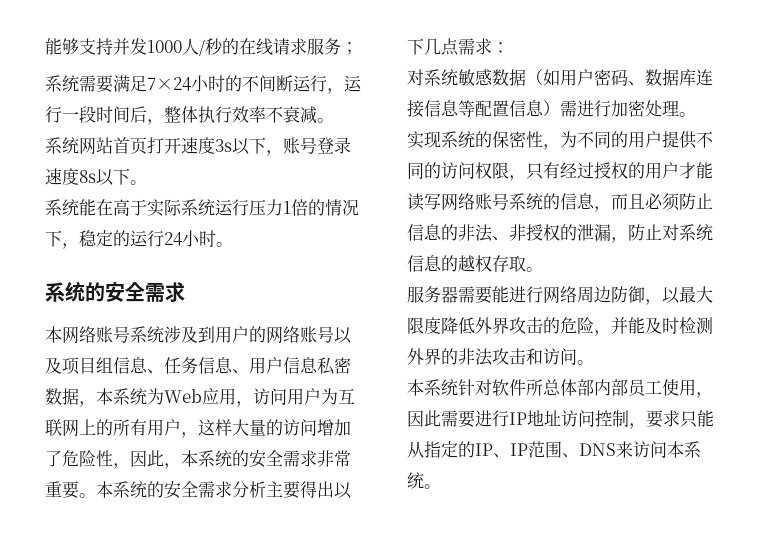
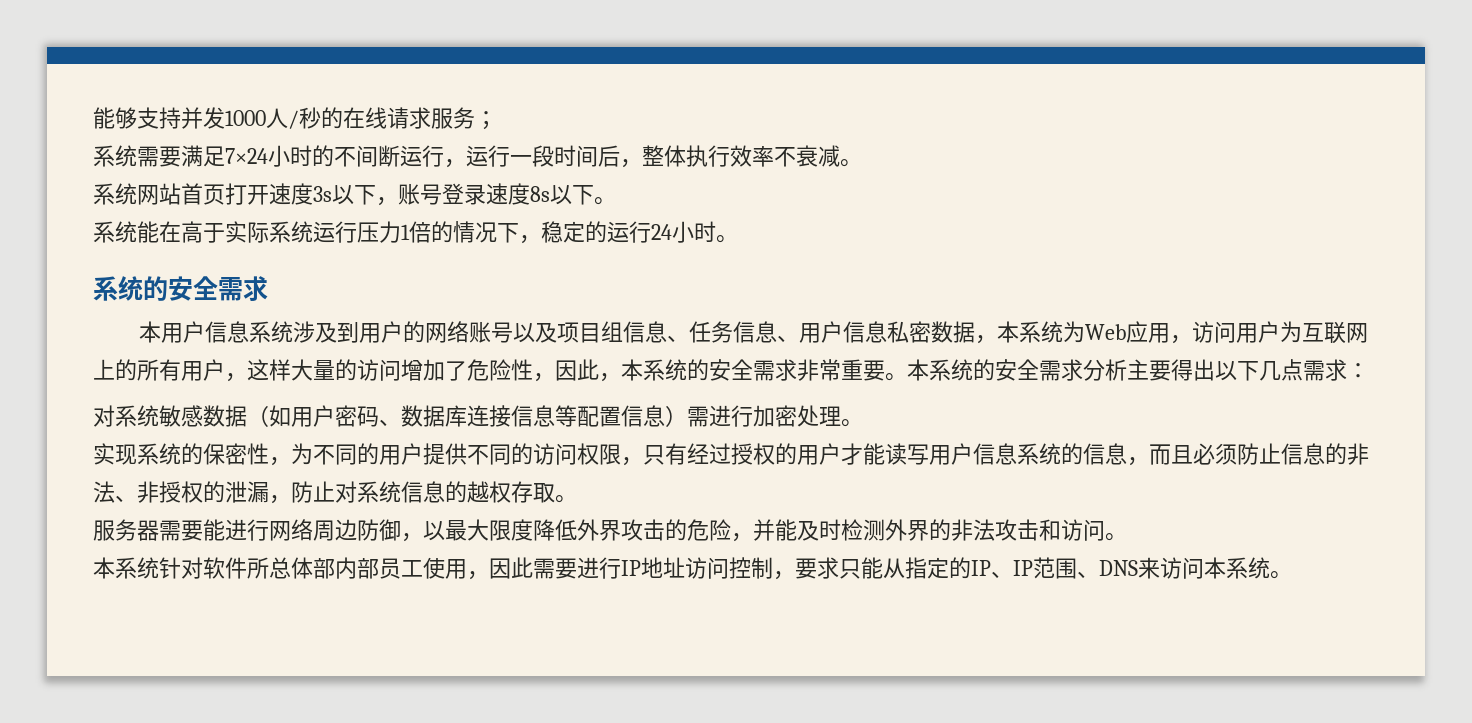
- 本网络账号系统涉及到用户的网络账号以及项目组信息、任务信息、用户信息私密数据，本系统为Web应用，访问用户为互联网上的所有用户，这样大量的访问增加了危险性，因此，本系统的安全需求非常重要。
+ 本用户信息系统涉及到用户的网络账号以及项目组信息、任务信息、用户信息私密数据，本系统为Web应用，访问用户为互联网上的所有用户，这样大量的访问增加了危险性，因此，本系统的安全需求非常重要。
- 实现系统的保密性，为不同的用户提供不同的访问权限，只有经过授权的用户才能读写网络账号系统的信息，而且必须防止信息的非法、非授权的泄漏，防止对系统信息的越权存取。
+ 实现系统的保密性，为不同的用户提供不同的访问权限，只有经过授权的用户才能读写用户信息系统的信息，而且必须防止信息的非法、非授权的泄漏，防止对系统信息的越权存取。

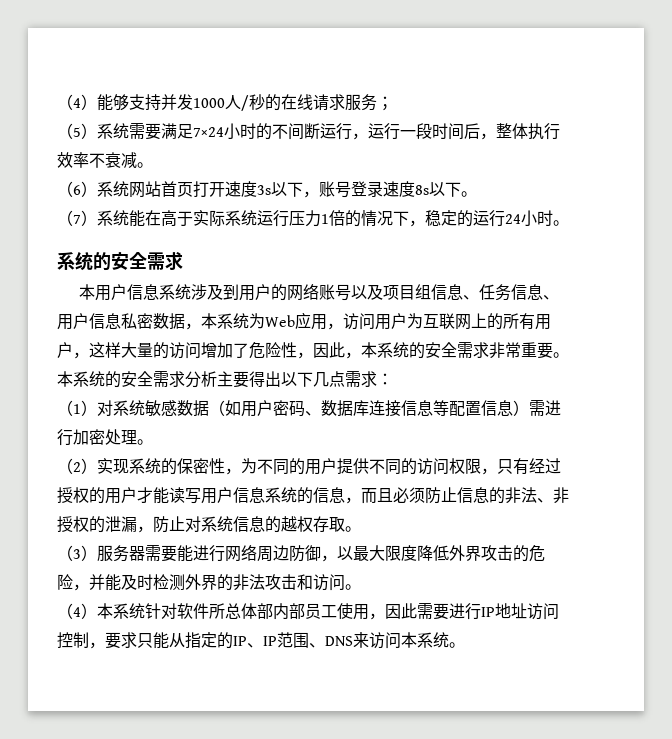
- 能够支持并发1000人/秒的在线请求服务；
+ （4）能够支持并发1000人/秒的在线请求服务；
- 系统需要满足7×24小时的不间断运行，运行一段时间后，整体执行效率不衰减。
+ （5）系统需要满足7×24小时的不间断运行，运行一段时间后，整体执行效率不衰减。
- 系统网站首页打开速度3s以下，账号登录速度8s以下。
+ （6）系统网站首页打开速度3s以下，账号登录速度8s以下。
- 系统能在高于实际系统运行压力1倍的情况下，稳定的运行24小时。
+ （7）系统能在高于实际系统运行压力1倍的情况下，稳定的运行24小时。
- 对系统敏感数据（如用户密码、数据库连接信息等配置信息）需进行加密处理。
+ （1）对系统敏感数据（如用户密码、数据库连接信息等配置信息）需进行加密处理。
- 实现系统的保密性，为不同的用户提供不同的访问权限，只有经过授权的用户才能读写用户信息系统的信息，而且必须防止信息的非法、非授权的泄漏，防止对系统信息的越权存取。
+ （2）实现系统的保密性，为不同的用户提供不同的访问权限，只有经过授权的用户才能读写用户信息系统的信息，而且必须防止信息的非法、非授权的泄漏，防止对系统信息的越权存取。
- 服务器需要能进行网络周边防御，以最大限度降低外界攻击的危险，并能及时检测外界的非法攻击和访问。
+ （3）服务器需要能进行网络周边防御，以最大限度降低外界攻击的危险，并能及时检测外界的非法攻击和访问。
- 本系统针对软件所总体部内部员工使用，因此需要进行IP地址访问控制，要求只能从指定的IP、IP范围、DNS来访问本系统。
+ （4）本系统针对软件所总体部内部员工使用，因此需要进行IP地址访问控制，要求只能从指定的IP、IP范围、DNS来访问本系统。

